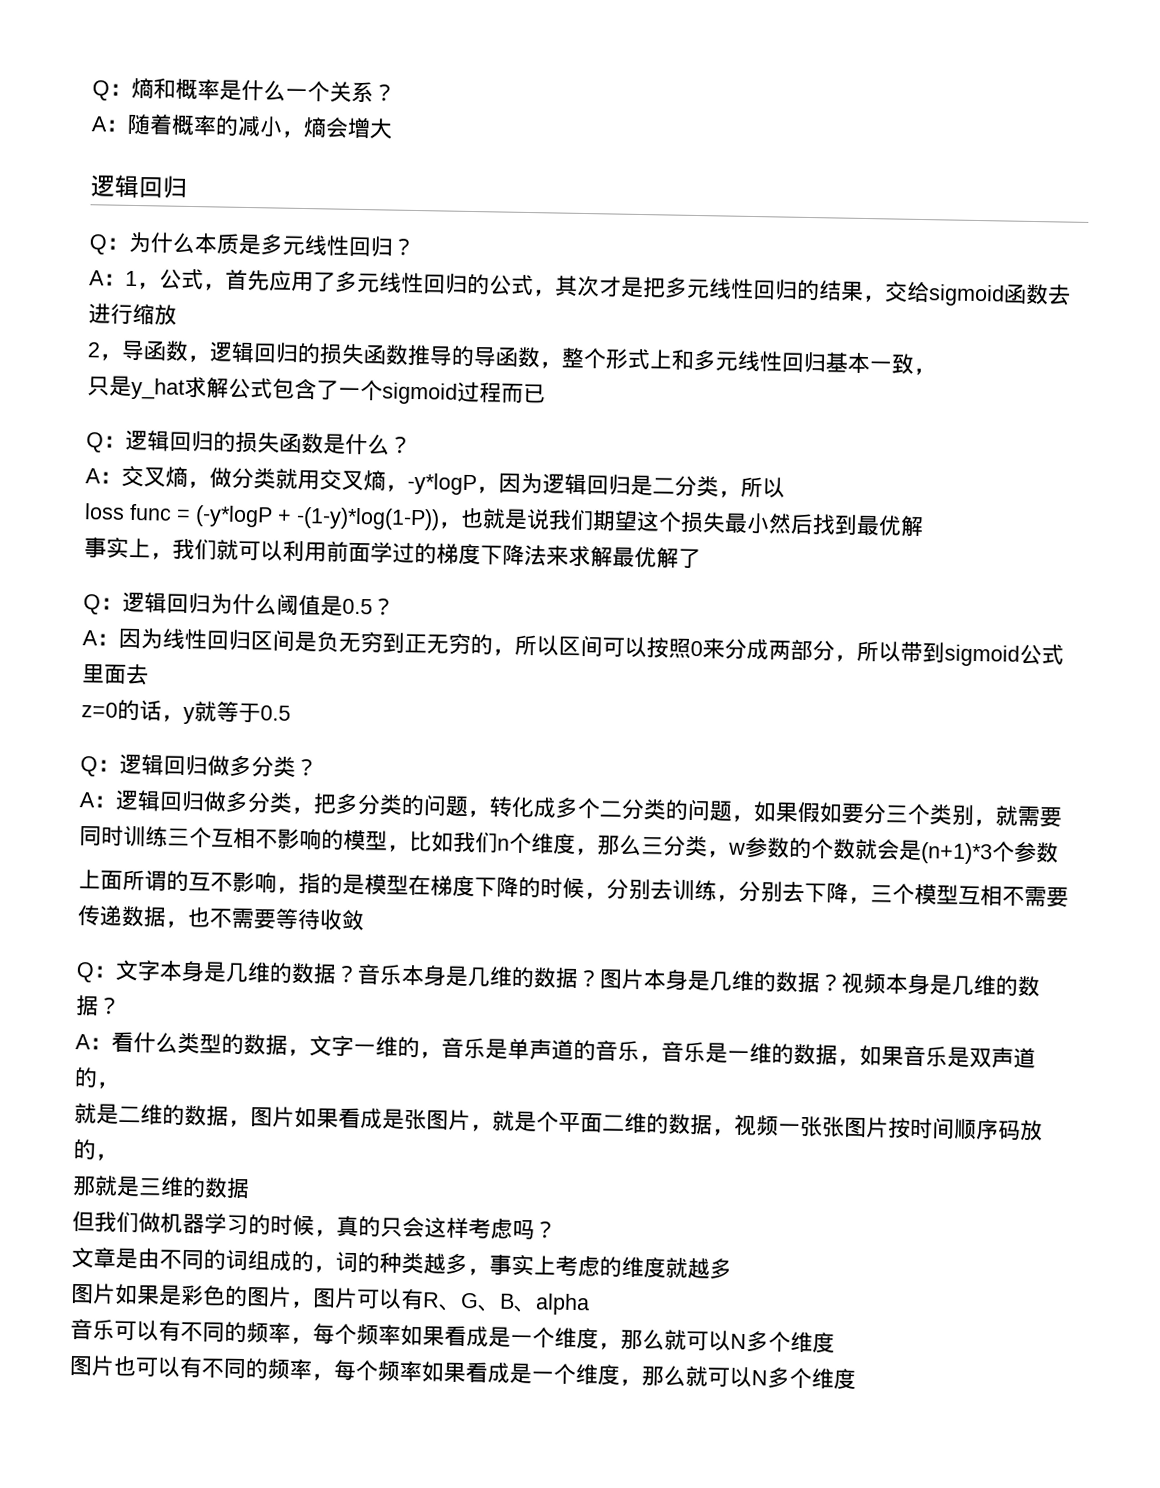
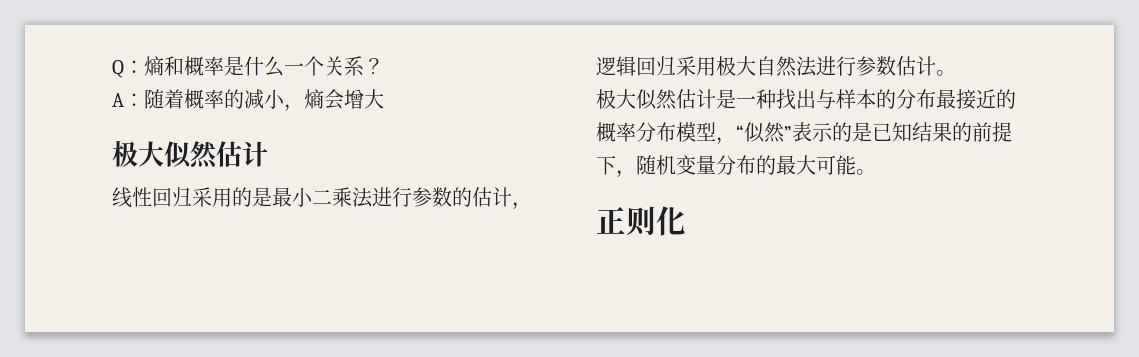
  A：随着概率的减小，熵会增大
- 逻辑回归
- Q：为什么本质是多元线性回归？
- A：1，公式，首先应用了多元线性回归的公式，其次才是把多元线性回归的结果，交给sigmoid函数去进行缩放
- 2，导函数，逻辑回归的损失函数推导的导函数，整个形式上和多元线性回归基本一致，
- 只是y_hat求解公式包含了一个sigmoid过程而已
- Q：逻辑回归的损失函数是什么？
- A：交叉熵，做分类就用交叉熵，-y*logP，因为逻辑回归是二分类，所以
- loss func = (-y*logP + -(1-y)*log(1-P))，也就是说我们期望这个损失最小然后找到最优解
- 事实上，我们就可以利用前面学过的梯度下降法来求解最优解了
- Q：逻辑回归为什么阈值是0.5？
- A：因为线性回归区间是负无穷到正无穷的，所以区间可以按照0来分成两部分，所以带到sigmoid公式里面去
- z=0的话，y就等于0.5
- Q：逻辑回归做多分类？
- A：逻辑回归做多分类，把多分类的问题，转化成多个二分类的问题，如果假如要分三个类别，就需要同时训练三个互相不影响的模型，比如我们n个维度，那么三分类，w参数的个数就会是(n+1)*3个参数
- 上面所谓的互不影响，指的是模型在梯度下降的时候，分别去训练，分别去下降，三个模型互相不需要传递数据，也不需要等待收敛
- Q：文字本身是几维的数据？音乐本身是几维的数据？图片本身是几维的数据？视频本身是几维的数据？
- A：看什么类型的数据，文字一维的，音乐是单声道的音乐，音乐是一维的数据，如果音乐是双声道的，
- 就是二维的数据，图片如果看成是张图片，就是个平面二维的数据，视频一张张图片按时间顺序码放的，
- 那就是三维的数据
- 但我们做机器学习的时候，真的只会这样考虑吗？
- 文章是由不同的词组成的，词的种类越多，事实上考虑的维度就越多
- 图片如果是彩色的图片，图片可以有R、G、B、alpha
- 音乐可以有不同的频率，每个频率如果看成是一个维度，那么就可以N多个维度
- 图片也可以有不同的频率，每个频率如果看成是一个维度，那么就可以N多个维度
+ 极大似然估计
+ 线性回归采用的是最小二乘法进行参数的估计，逻辑回归采用极大自然法进行参数估计。
+ 极大似然估计是一种找出与样本的分布最接近的概率分布模型，“似然”表示的是已知结果的前提下，随机变量分布的最大可能。
+ 正则化

